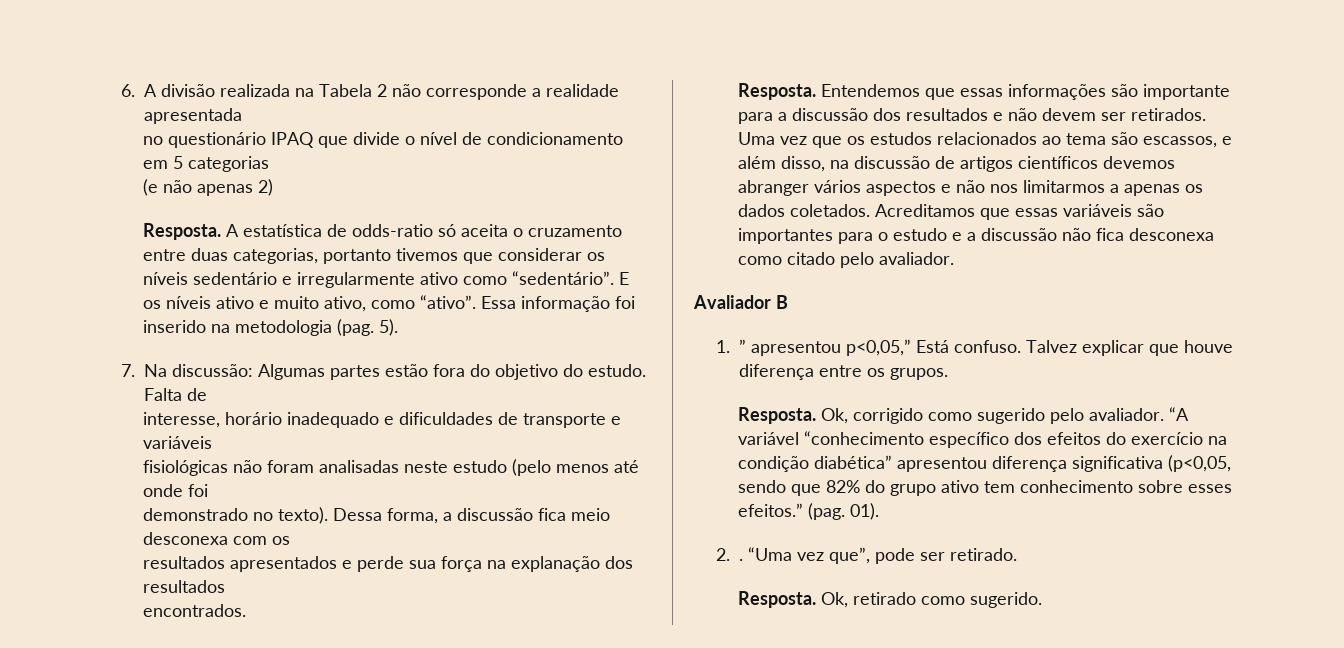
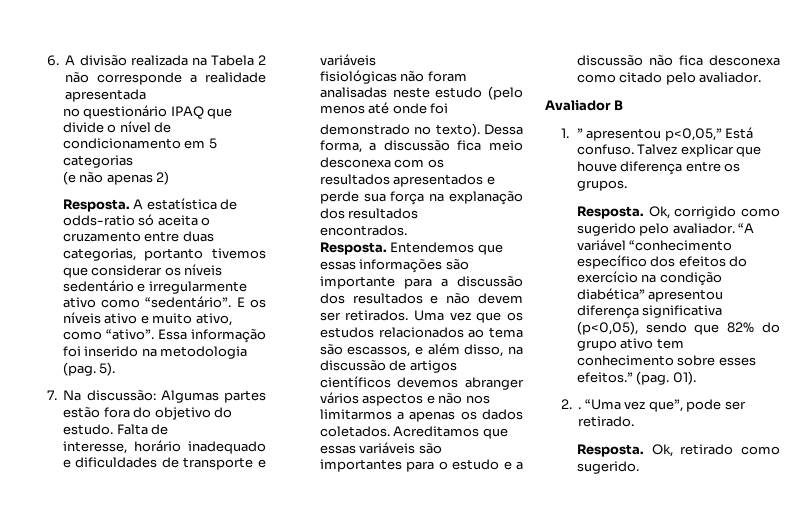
- “A variável “conhecimento específico dos efeitos do exercício na condição diabética” apresentou diferença significativa (p<0,05, sendo que 82% do grupo ativo tem conhecimento sobre esses efeitos.”
+ “A variável “conhecimento específico dos efeitos do exercício na condição diabética” apresentou diferença significativa (p<0,05), sendo que 82% do grupo ativo tem conhecimento sobre esses efeitos.”

